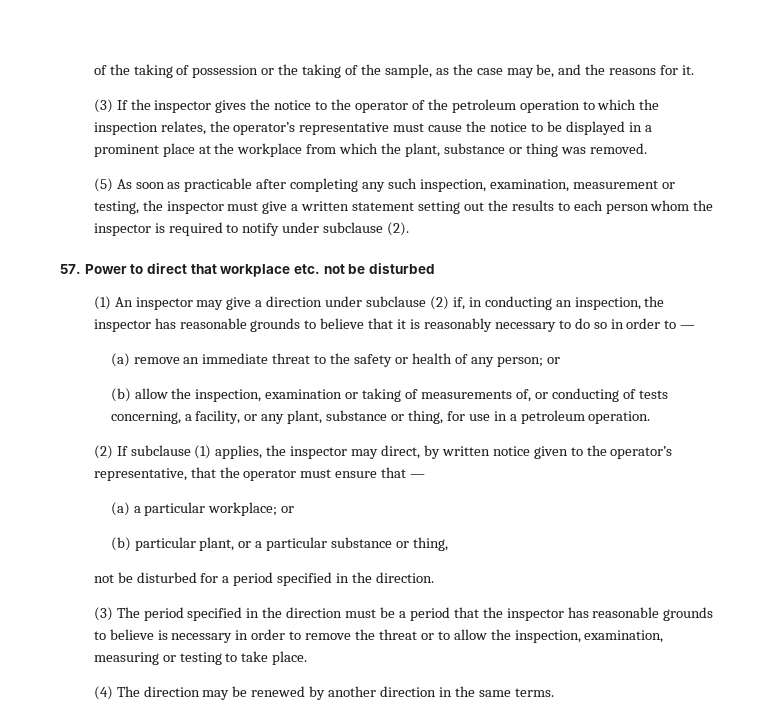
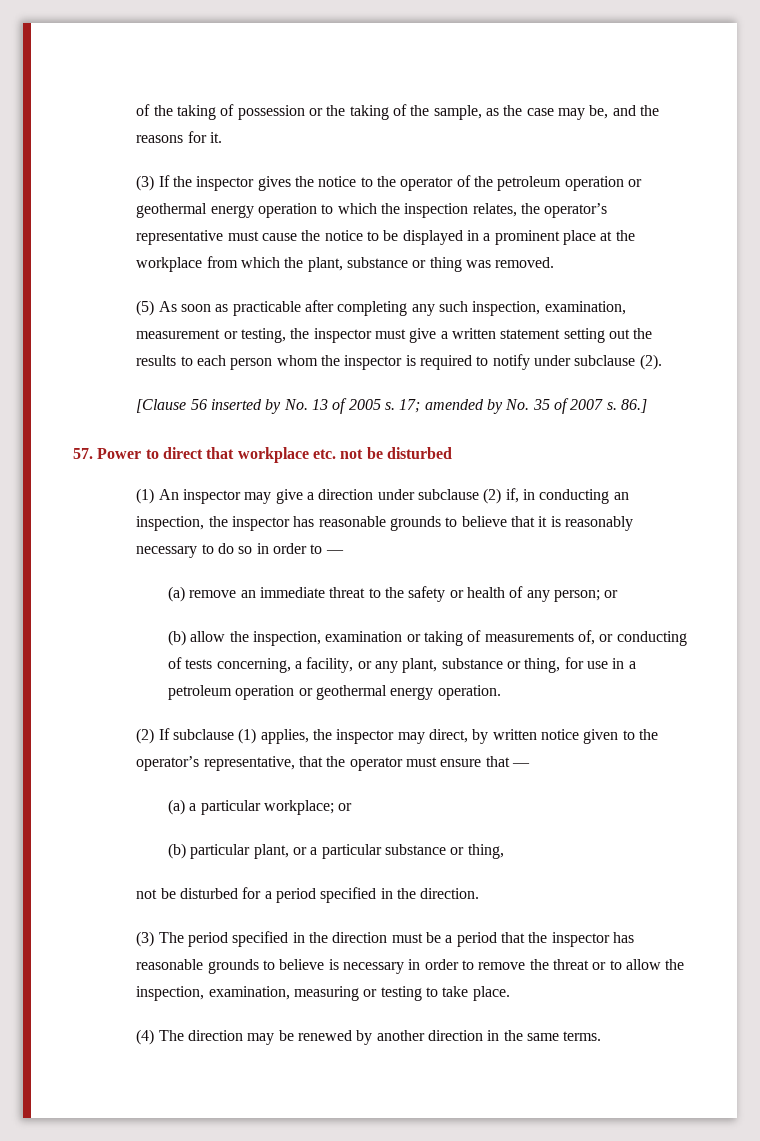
- (3) If the inspector gives the notice to the operator of the petroleum operation to which the inspection relates, the operator’s representative must cause the notice to be displayed in a prominent place at the workplace from which the plant, substance or thing was removed.
+ (3) If the inspector gives the notice to the operator of the petroleum operation or geothermal energy operation to which the inspection relates, the operator’s representative must cause the notice to be displayed in a prominent place at the workplace from which the plant, substance or thing was removed.
+ [Clause 56 inserted by No. 13 of 2005 s. 17; amended by No. 35 of 2007 s. 86.]
- (b) allow the inspection, examination or taking of measurements of, or conducting of tests concerning, a facility, or any plant, substance or thing, for use in a petroleum operation.
+ (b) allow the inspection, examination or taking of measurements of, or conducting of tests concerning, a facility, or any plant, substance or thing, for use in a petroleum operation or geothermal energy operation.

